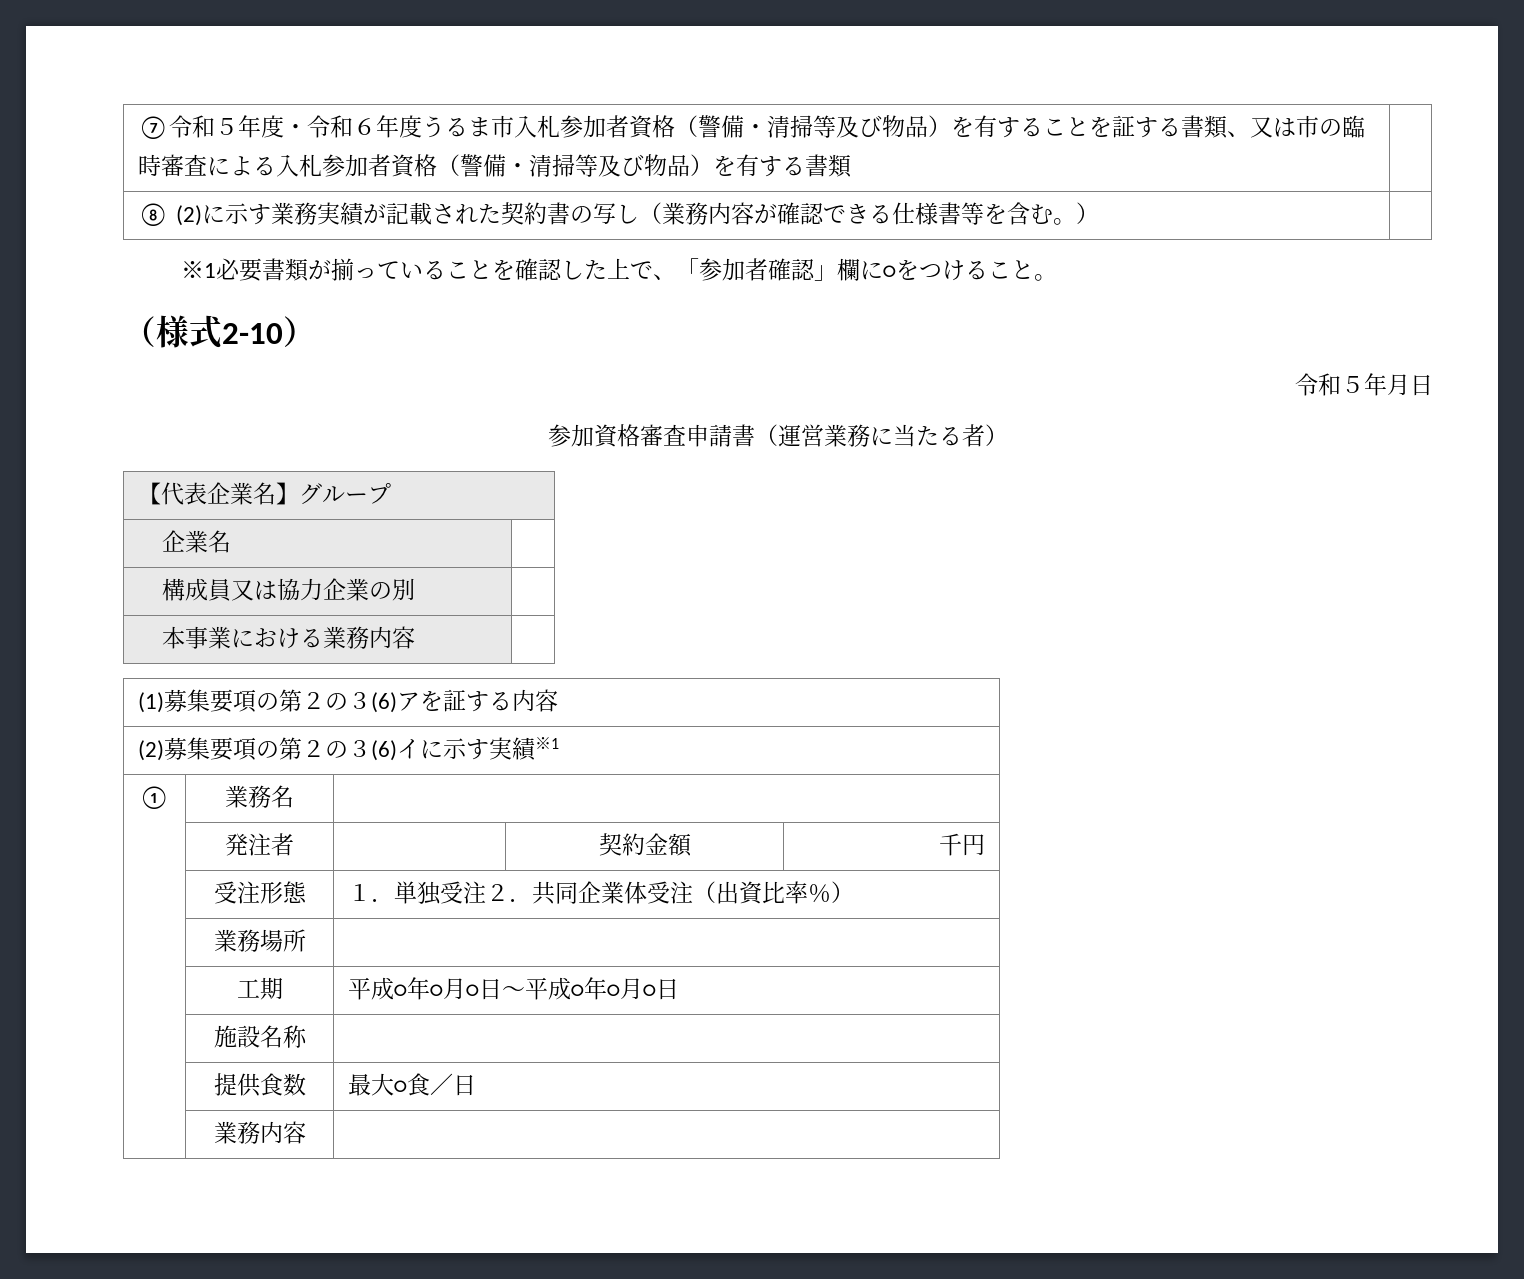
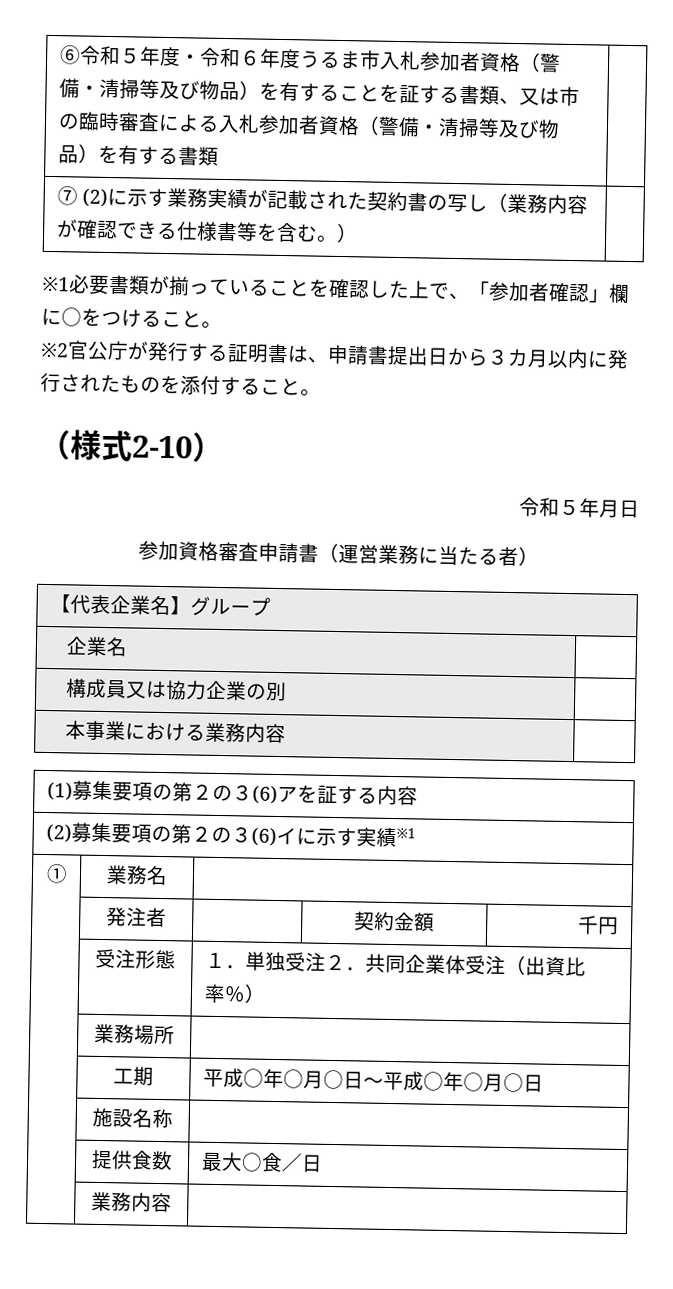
- ⑦令和５年度・令和６年度うるま市入札参加者資格（警備・清掃等及び物品）を有することを証する書類、又は市の臨時審査による入札参加者資格（警備・清掃等及び物品）を有する書類
+ ⑥令和５年度・令和６年度うるま市入札参加者資格（警備・清掃等及び物品）を有することを証する書類、又は市の臨時審査による入札参加者資格（警備・清掃等及び物品）を有する書類
- ⑧ (2)に示す業務実績が記載された契約書の写し（業務内容が確認できる仕様書等を含む。） |
+ ⑦ (2)に示す業務実績が記載された契約書の写し（業務内容が確認できる仕様書等を含む。） |
+ ※2官公庁が発行する証明書は、申請書提出日から３カ月以内に発行されたものを添付すること。

